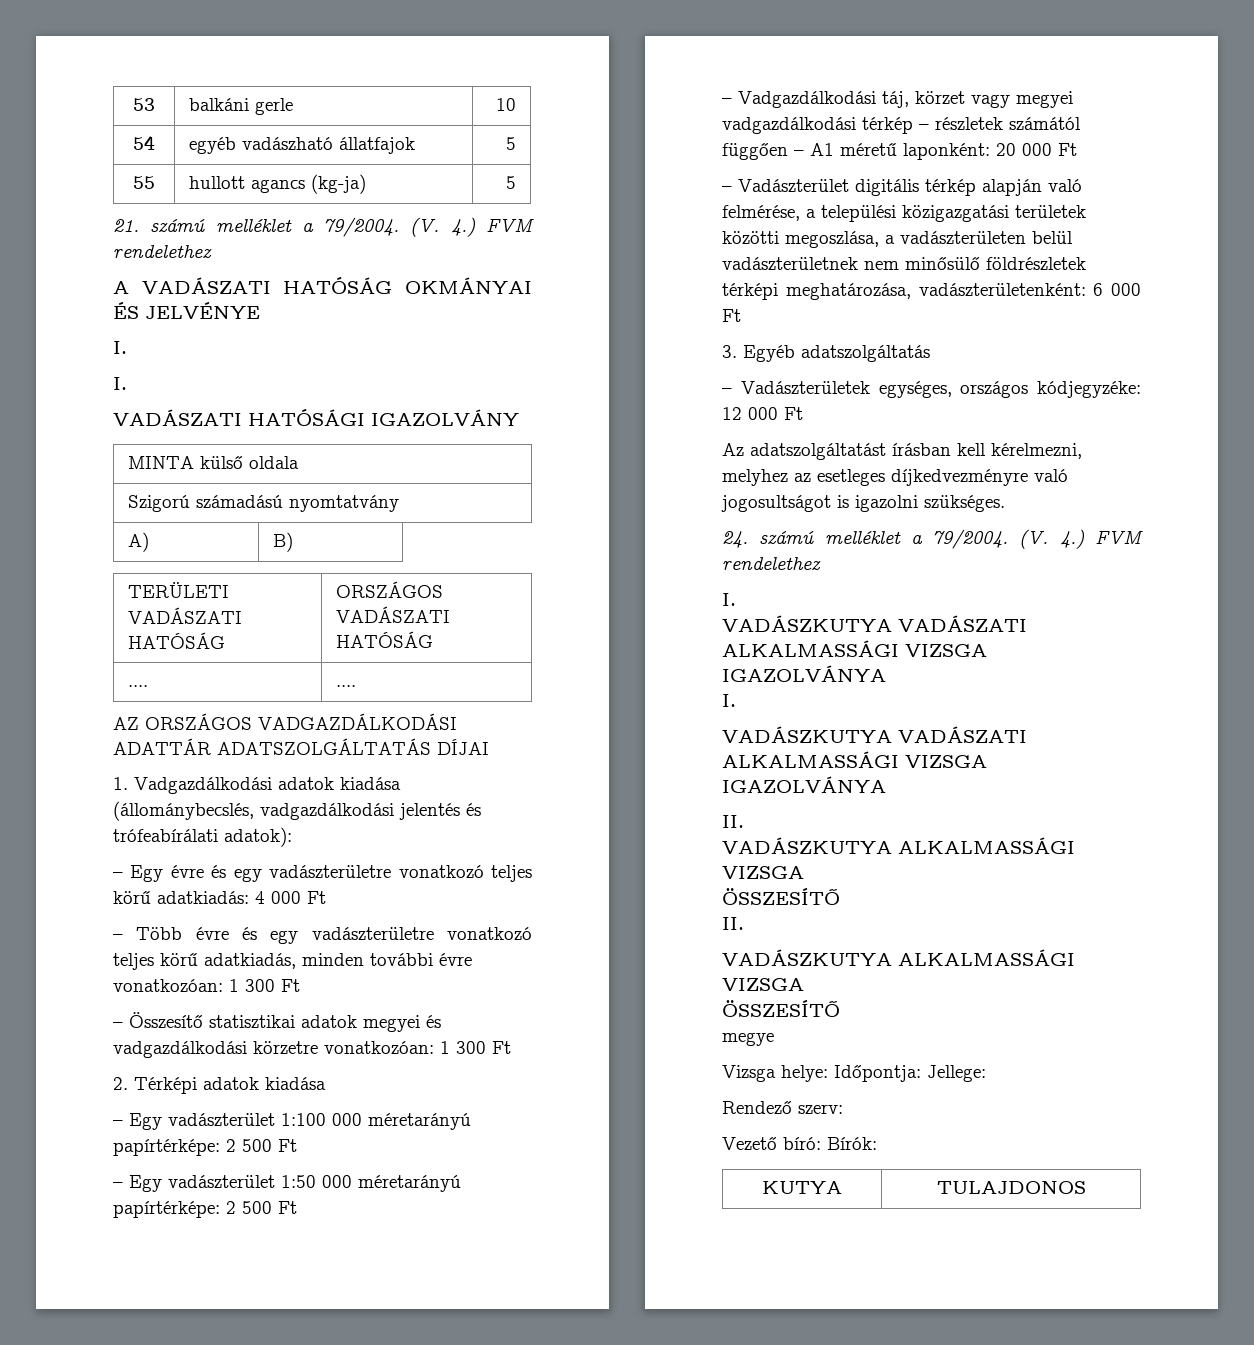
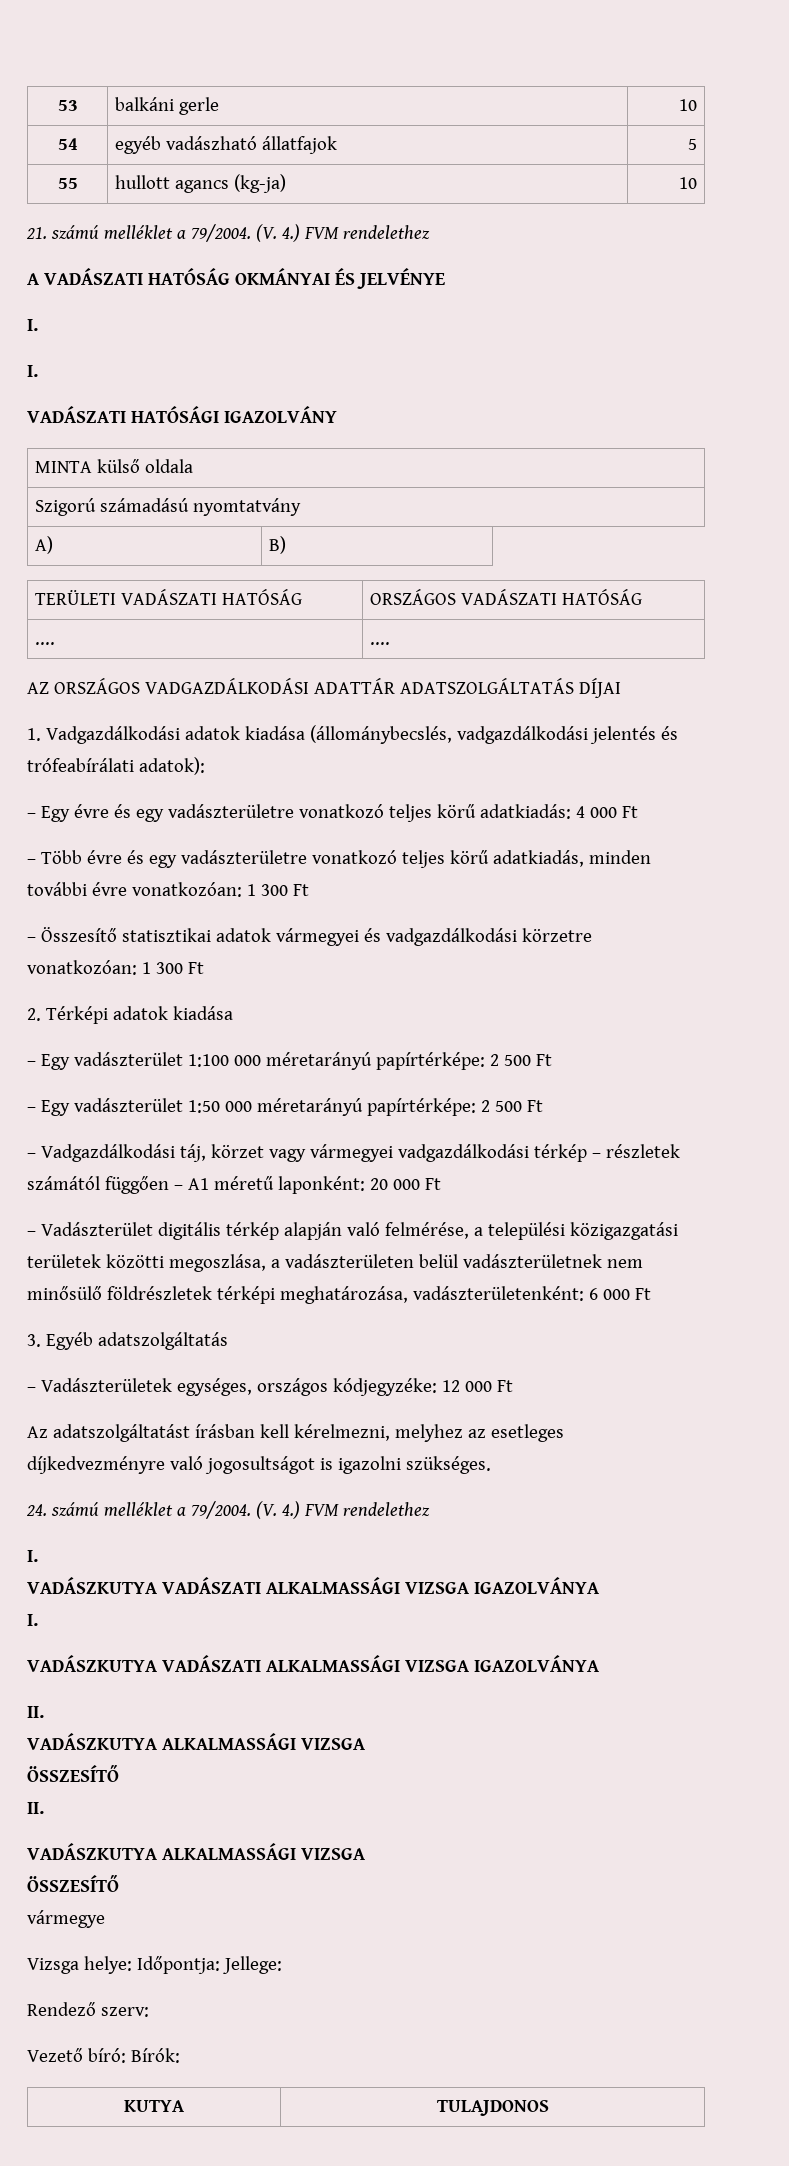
- 55 | hullott agancs (kg-ja) | 5
+ 55 | hullott agancs (kg-ja) | 10
- – Összesítő statisztikai adatok megyei és vadgazdálkodási körzetre vonatkozóan: 1 300 Ft
+ – Összesítő statisztikai adatok vármegyei és vadgazdálkodási körzetre vonatkozóan: 1 300 Ft
- – Vadgazdálkodási táj, körzet vagy megyei vadgazdálkodási térkép – részletek számától függően – A1 méretű laponként: 20 000 Ft
+ – Vadgazdálkodási táj, körzet vagy vármegyei vadgazdálkodási térkép – részletek számától függően – A1 méretű laponként: 20 000 Ft
- megye
+ vármegye

